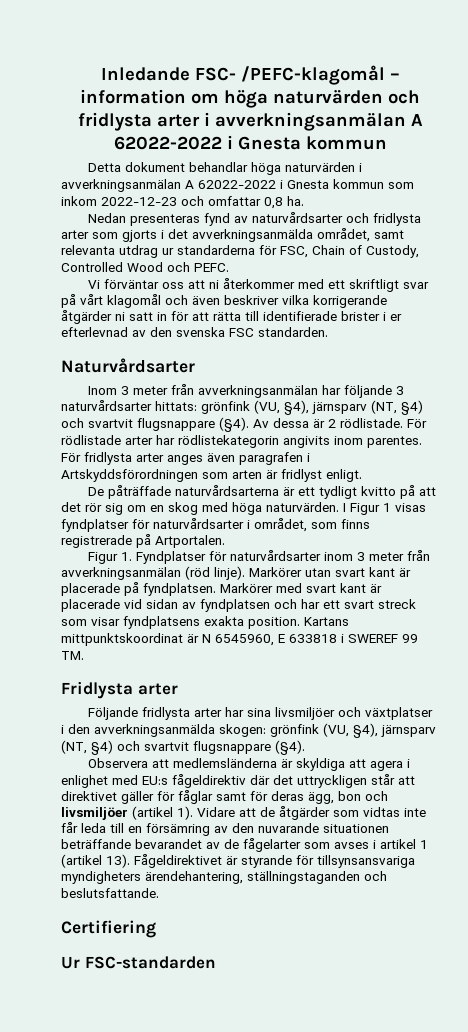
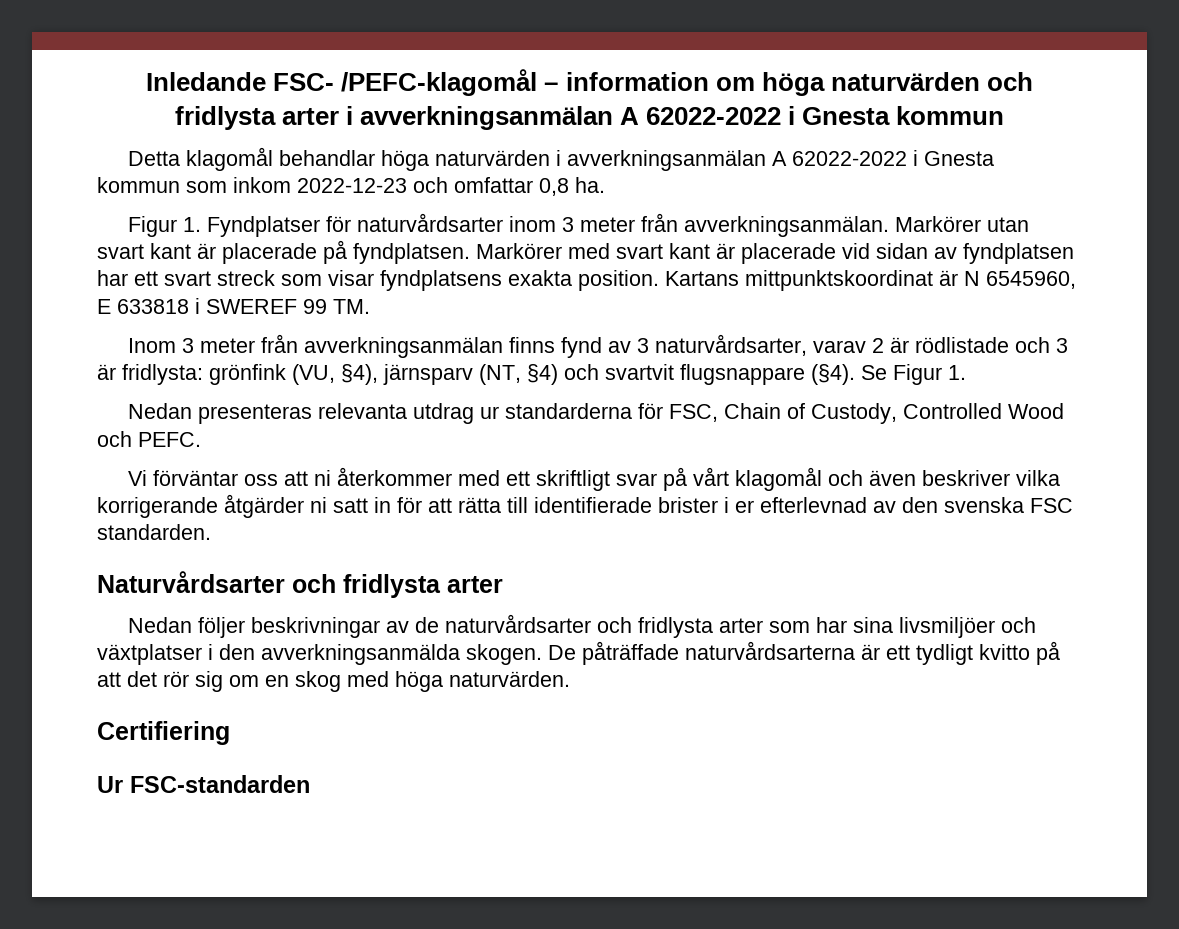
- Detta dokument behandlar höga naturvärden i avverkningsanmälan A 62022-2022 i Gnesta kommun som inkom 2022-12-23 och omfattar 0,8 ha.
+ Detta klagomål behandlar höga naturvärden i avverkningsanmälan A 62022-2022 i Gnesta kommun som inkom 2022-12-23 och omfattar 0,8 ha.
- Nedan presenteras fynd av naturvårdsarter och fridlysta arter som gjorts i det avverkningsanmälda området, samt relevanta utdrag ur standarderna för FSC, Chain of Custody, Controlled Wood och PEFC.
+ Figur 1. Fyndplatser för naturvårdsarter inom 3 meter från avverkningsanmälan. Markörer utan svart kant är placerade på fyndplatsen. Markörer med svart kant är placerade vid sidan av fyndplatsen har ett svart streck som visar fyndplatsens exakta position. Kartans mittpunktskoordinat är N 6545960, E 633818 i SWEREF 99 TM.
+ Inom 3 meter från avverkningsanmälan finns fynd av 3 naturvårdsarter, varav 2 är rödlistade och 3 är fridlysta: grönfink (VU, §4), järnsparv (NT, §4) och svartvit flugsnappare (§4). Se Figur 1.
+ Nedan presenteras relevanta utdrag ur standarderna för FSC, Chain of Custody, Controlled Wood och PEFC.
- Naturvårdsarter
- Inom 3 meter från avverkningsanmälan har följande 3 naturvårdsarter hittats: grönfink (VU, §4), järnsparv (NT, §4) och svartvit flugsnappare (§4). Av dessa är 2 rödlistade. För rödlistade arter har rödlistekategorin angivits inom parentes. För fridlysta arter anges även paragrafen i Artskyddsförordningen som arten är fridlyst enligt.
- De påträffade naturvårdsarterna är ett tydligt kvitto på att det rör sig om en skog med höga naturvärden. I Figur 1 visas fyndplatser för naturvårdsarter i området, som finns registrerade på Artportalen.
- Figur 1. Fyndplatser för naturvårdsarter inom 3 meter från avverkningsanmälan (röd linje). Markörer utan svart kant är placerade på fyndplatsen. Markörer med svart kant är placerade vid sidan av fyndplatsen och har ett svart streck som visar fyndplatsens exakta position. Kartans mittpunktskoordinat är N 6545960, E 633818 i SWEREF 99 TM.
- Fridlysta arter
- Följande fridlysta arter har sina livsmiljöer och växtplatser i den avverkningsanmälda skogen: grönfink (VU, §4), järnsparv (NT, §4) och svartvit flugsnappare (§4).
- Observera att medlemsländerna är skyldiga att agera i enlighet med EU:s fågeldirektiv där det uttryckligen står att direktivet gäller för fåglar samt för deras ägg, bon och livsmiljöer (artikel 1). Vidare att de åtgärder som vidtas inte får leda till en försämring av den nuvarande situationen beträffande bevarandet av de fågelarter som avses i artikel 1 (artikel 13). Fågeldirektivet är styrande för tillsynsansvariga myndigheters ärendehantering, ställningstaganden och beslutsfattande.
+ Naturvårdsarter och fridlysta arter
+ Nedan följer beskrivningar av de naturvårdsarter och fridlysta arter som har sina livsmiljöer och växtplatser i den avverkningsanmälda skogen. De påträffade naturvårdsarterna är ett tydligt kvitto på att det rör sig om en skog med höga naturvärden.

